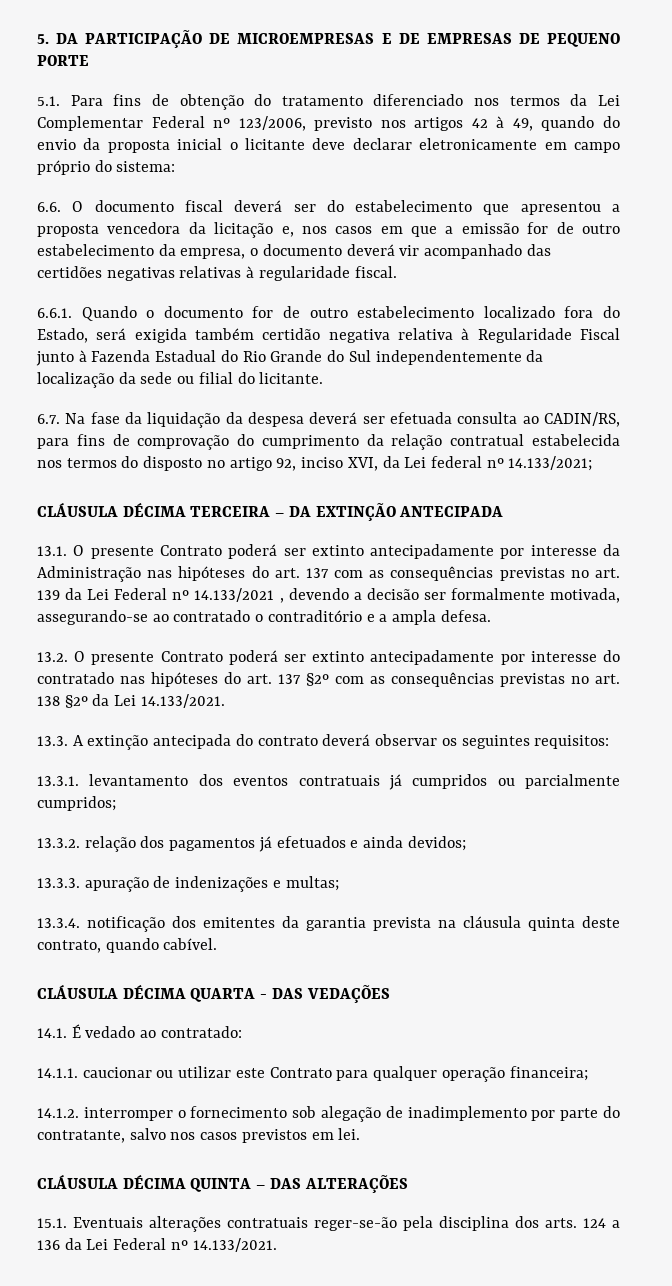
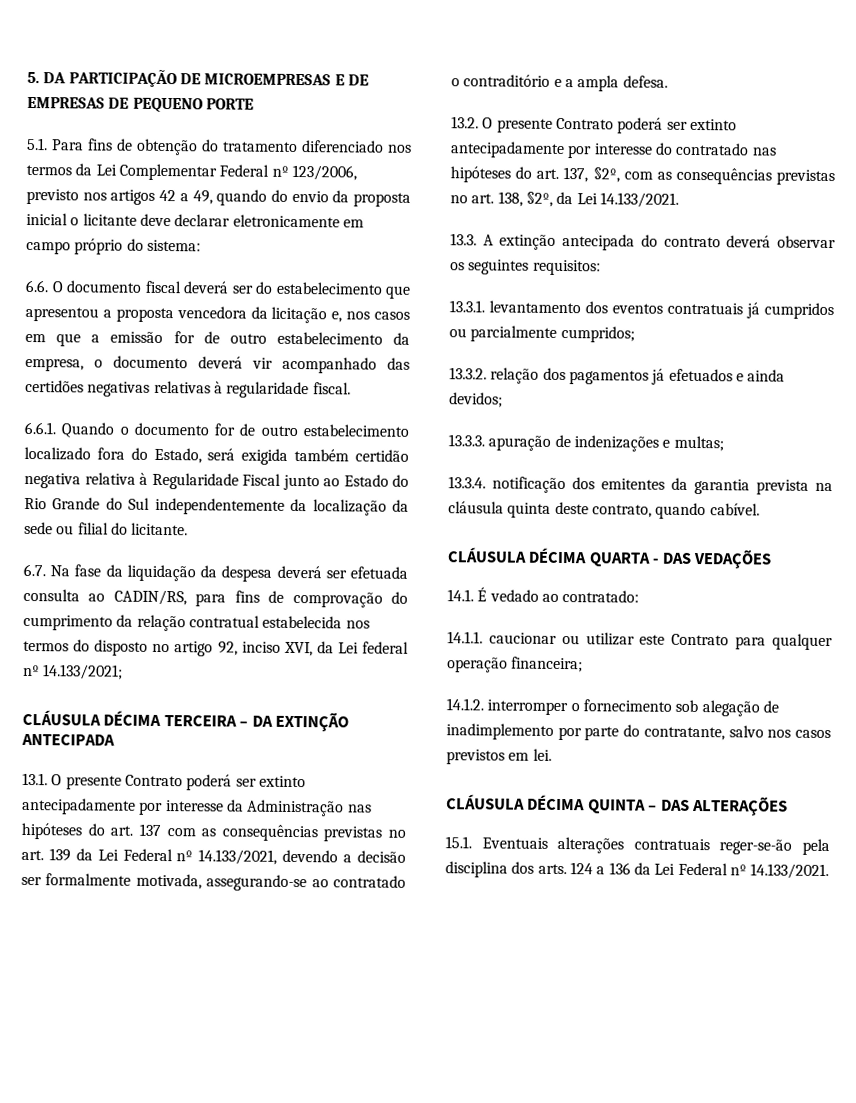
- 5.1. Para fins de obtenção do tratamento diferenciado nos termos da Lei Complementar Federal nº 123/2006, previsto nos artigos 42 à 49, quando do envio da proposta inicial o licitante deve declarar eletronicamente em campo próprio do sistema:
+ 5.1. Para fins de obtenção do tratamento diferenciado nos termos da Lei Complementar Federal nº 123/2006, previsto nos artigos 42 a 49, quando do envio da proposta inicial o licitante deve declarar eletronicamente em campo próprio do sistema:
- 6.6.1. Quando o documento for de outro estabelecimento localizado fora do Estado, será exigida também certidão negativa relativa à Regularidade Fiscal junto à Fazenda Estadual do Rio Grande do Sul independentemente da localização da sede ou filial do licitante.
+ 6.6.1. Quando o documento for de outro estabelecimento localizado fora do Estado, será exigida também certidão negativa relativa à Regularidade Fiscal junto ao Estado do Rio Grande do Sul independentemente da localização da sede ou filial do licitante.
- 13.1. O presente Contrato poderá ser extinto antecipadamente por interesse da Administração nas hipóteses do art. 137 com as consequências previstas no art. 139 da Lei Federal nº 14.133/2021 , devendo a decisão ser formalmente motivada, assegurando-se ao contratado o contraditório e a ampla defesa.
+ 13.1. O presente Contrato poderá ser extinto antecipadamente por interesse da Administração nas hipóteses do art. 137 com as consequências previstas no art. 139 da Lei Federal nº 14.133/2021, devendo a decisão ser formalmente motivada, assegurando-se ao contratado o contraditório e a ampla defesa.
- 13.2. O presente Contrato poderá ser extinto antecipadamente por interesse do contratado nas hipóteses do art. 137 §2º com as consequências previstas no art. 138 §2º da Lei 14.133/2021.
+ 13.2. O presente Contrato poderá ser extinto antecipadamente por interesse do contratado nas hipóteses do art. 137, §2º, com as consequências previstas no art. 138, §2º, da Lei 14.133/2021.

